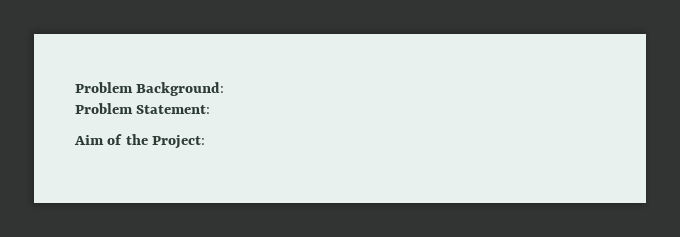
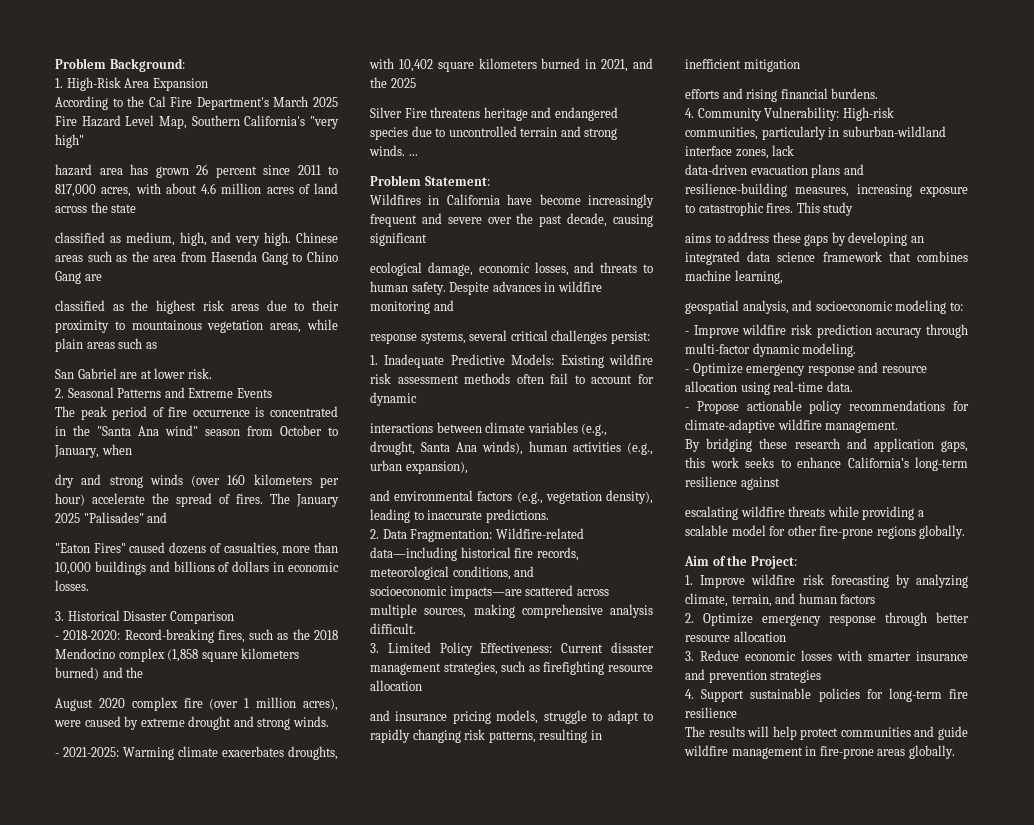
+ 1. High-Risk Area Expansion
+ According to the Cal Fire Department's March 2025 Fire Hazard Level Map, Southern California's "very high"
+ hazard area has grown 26 percent since 2011 to 817,000 acres, with about 4.6 million acres of land across the state
+ classified as medium, high, and very high. Chinese areas such as the area from Hasenda Gang to Chino Gang are
+ classified as the highest risk areas due to their proximity to mountainous vegetation areas, while plain areas such as
+ San Gabriel are at lower risk.
+ 2. Seasonal Patterns and Extreme Events
+ The peak period of fire occurrence is concentrated in the "Santa Ana wind" season from October to January, when
+ dry and strong winds (over 160 kilometers per hour) accelerate the spread of fires. The January 2025 "Palisades" and
+ "Eaton Fires" caused dozens of casualties, more than 10,000 buildings and billions of dollars in economic losses.
+ 3. Historical Disaster Comparison
+ - 2018-2020: Record-breaking fires, such as the 2018 Mendocino complex (1,858 square kilometers burned) and the
+ August 2020 complex fire (over 1 million acres), were caused by extreme drought and strong winds.
+ - 2021-2025: Warming climate exacerbates droughts, with 10,402 square kilometers burned in 2021, and the 2025
+ Silver Fire threatens heritage and endangered species due to uncontrolled terrain and strong winds. ...
  Problem Statement:
+ Wildfires in California have become increasingly frequent and severe over the past decade, causing significant
+ ecological damage, economic losses, and threats to human safety. Despite advances in wildfire monitoring and
+ response systems, several critical challenges persist:
+ 1. Inadequate Predictive Models: Existing wildfire risk assessment methods often fail to account for dynamic
+ interactions between climate variables (e.g., drought, Santa Ana winds), human activities (e.g., urban expansion),
+ and environmental factors (e.g., vegetation density), leading to inaccurate predictions.
+ 2. Data Fragmentation: Wildfire-related data—including historical fire records, meteorological conditions, and
+ socioeconomic impacts—are scattered across multiple sources, making comprehensive analysis difficult.
+ 3. Limited Policy Effectiveness: Current disaster management strategies, such as firefighting resource allocation
+ and insurance pricing models, struggle to adapt to rapidly changing risk patterns, resulting in inefficient mitigation
+ efforts and rising financial burdens.
+ 4. Community Vulnerability: High-risk communities, particularly in suburban-wildland interface zones, lack
+ data-driven evacuation plans and resilience-building measures, increasing exposure to catastrophic fires. This study
+ aims to address these gaps by developing an integrated data science framework that combines machine learning,
+ geospatial analysis, and socioeconomic modeling to:
+ - Improve wildfire risk prediction accuracy through multi-factor dynamic modeling.
+ - Optimize emergency response and resource allocation using real-time data.
+ - Propose actionable policy recommendations for climate-adaptive wildfire management.
+ By bridging these research and application gaps, this work seeks to enhance California’s long-term resilience against
+ escalating wildfire threats while providing a scalable model for other fire-prone regions globally.
  Aim of the Project:
+ 1. Improve wildfire risk forecasting by analyzing climate, terrain, and human factors
+ 2. Optimize emergency response through better resource allocation
+ 3. Reduce economic losses with smarter insurance and prevention strategies
+ 4. Support sustainable policies for long-term fire resilience
+ The results will help protect communities and guide wildfire management in fire-prone areas globally.

